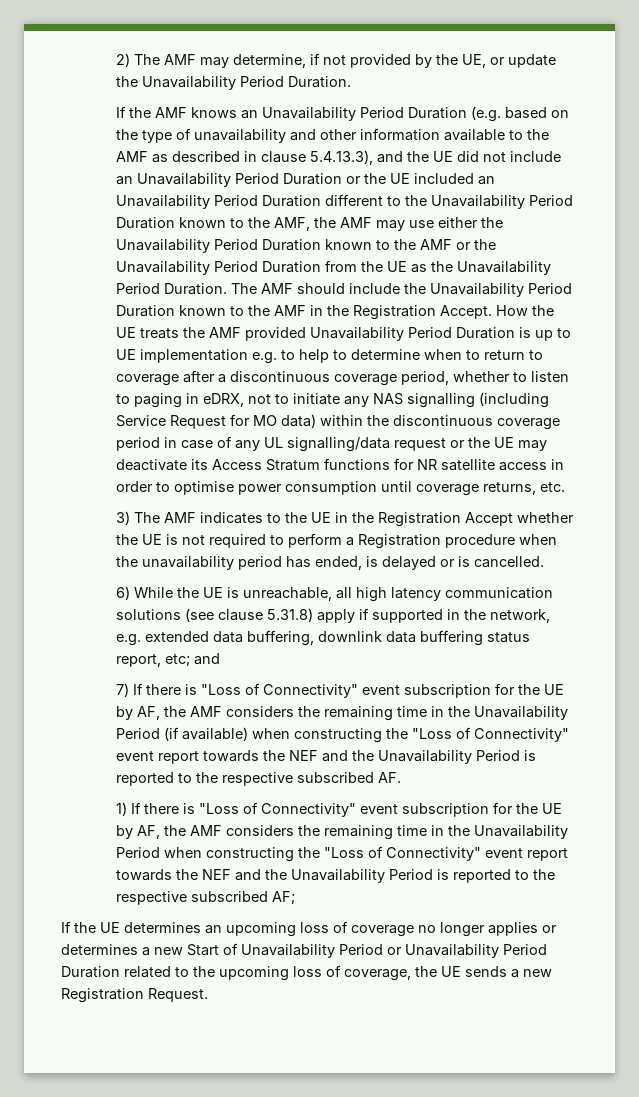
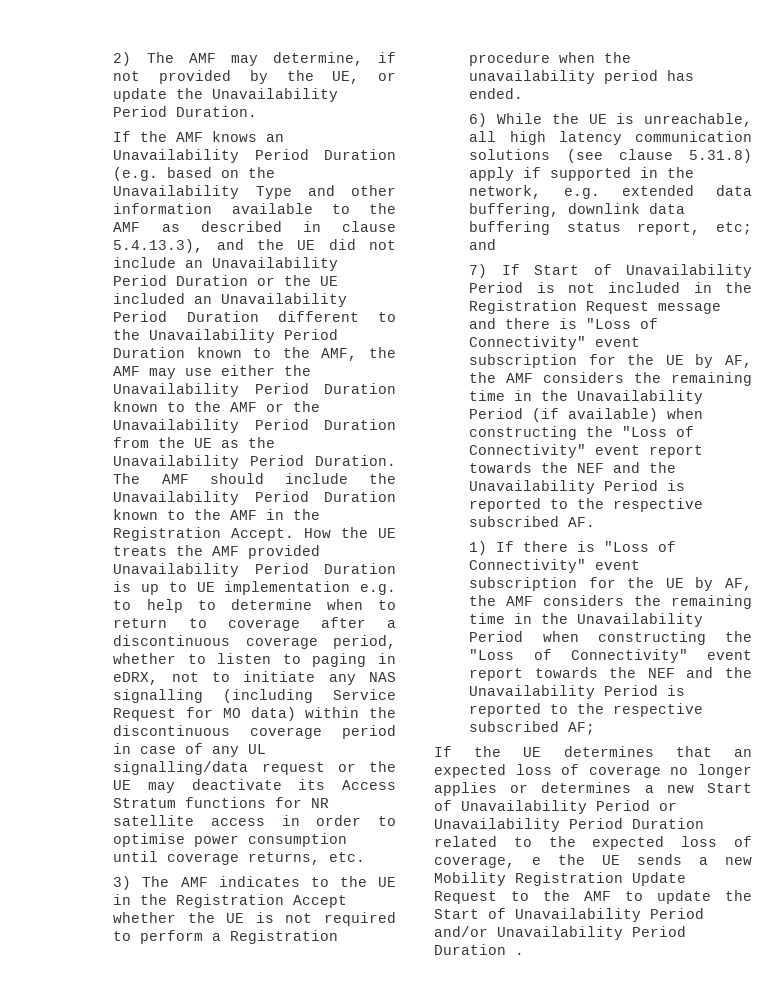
- If the AMF knows an Unavailability Period Duration (e.g. based on the type of unavailability and other information available to the AMF as described in clause 5.4.13.3), and the UE did not include an Unavailability Period Duration or the UE included an Unavailability Period Duration different to the Unavailability Period Duration known to the AMF, the AMF may use either the Unavailability Period Duration known to the AMF or the Unavailability Period Duration from the UE as the Unavailability Period Duration.
+ If the AMF knows an Unavailability Period Duration (e.g. based on the Unavailability Type and other information available to the AMF as described in clause 5.4.13.3), and the UE did not include an Unavailability Period Duration or the UE included an Unavailability Period Duration different to the Unavailability Period Duration known to the AMF, the AMF may use either the Unavailability Period Duration known to the AMF or the Unavailability Period Duration from the UE as the Unavailability Period Duration.
- 3) The AMF indicates to the UE in the Registration Accept whether the UE is not required to perform a Registration procedure when the unavailability period has ended, is delayed or is cancelled.
+ 3) The AMF indicates to the UE in the Registration Accept whether the UE is not required to perform a Registration procedure when the unavailability period has ended.
- 7) If there is "Loss of Connectivity" event subscription for the UE by AF, the AMF considers the remaining time in the Unavailability Period (if available) when constructing the "Loss of Connectivity" event report towards the NEF and the Unavailability Period is reported to the respective subscribed AF.
+ 7) If Start of Unavailability Period is not included in the Registration Request message and there is "Loss of Connectivity" event subscription for the UE by AF, the AMF considers the remaining time in the Unavailability Period (if available) when constructing the "Loss of Connectivity" event report towards the NEF and the Unavailability Period is reported to the respective subscribed AF.
- If the UE determines an upcoming loss of coverage no longer applies or determines a new Start of Unavailability Period or Unavailability Period Duration related to the upcoming loss of coverage, the UE sends a new Registration Request.
+ If the UE determines that an expected loss of coverage no longer applies or determines a new Start of Unavailability Period or Unavailability Period Duration related to the expected loss of coverage, e the UE sends a new Mobility Registration Update Request to the AMF to update the Start of Unavailability Period and/or Unavailability Period Duration .

